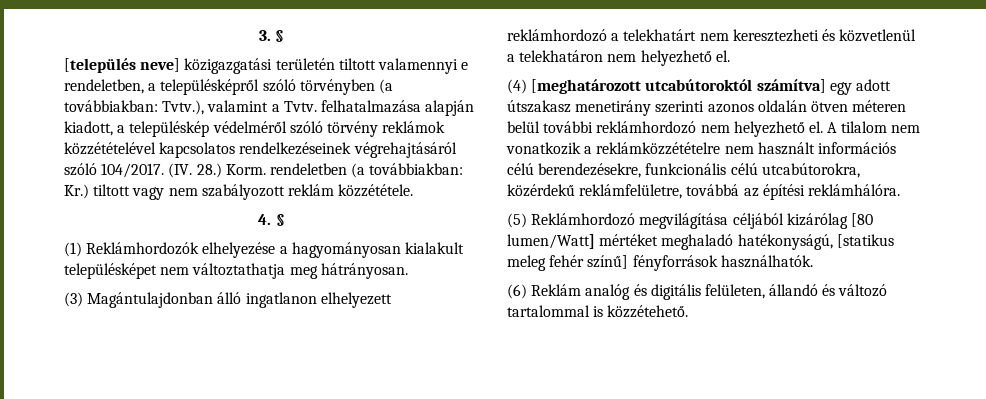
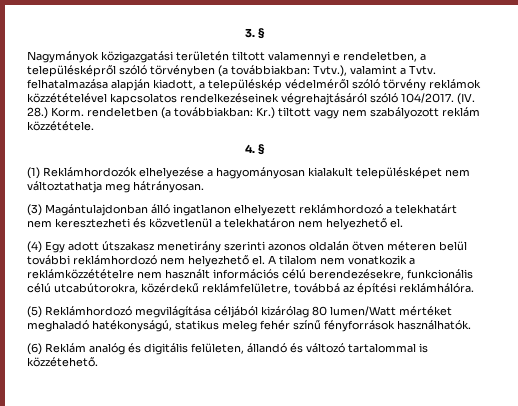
- [település neve] közigazgatási területén tiltott valamennyi e rendeletben, a településképről szóló törvényben (a továbbiakban: Tvtv.), valamint a Tvtv. felhatalmazása alapján kiadott, a településkép védelméről szóló törvény reklámok közzétételével kapcsolatos rendelkezéseinek végrehajtásáról szóló 104/2017.
+ Nagymányok közigazgatási területén tiltott valamennyi e rendeletben, a településképről szóló törvényben (a továbbiakban: Tvtv.), valamint a Tvtv. felhatalmazása alapján kiadott, a településkép védelméről szóló törvény reklámok közzétételével kapcsolatos rendelkezéseinek végrehajtásáról szóló 104/2017.
- (4) [meghatározott utcabútoroktól számítva] egy adott útszakasz menetirány szerinti azonos oldalán ötven méteren belül további reklámhordozó nem helyezhető el.
+ (4) Egy adott útszakasz menetirány szerinti azonos oldalán ötven méteren belül további reklámhordozó nem helyezhető el.
- (5) Reklámhordozó megvilágítása céljából kizárólag [80 lumen/Watt] mértéket meghaladó hatékonyságú, [statikus meleg fehér színű] fényforrások használhatók.
+ (5) Reklámhordozó megvilágítása céljából kizárólag 80 lumen/Watt mértéket meghaladó hatékonyságú, statikus meleg fehér színű fényforrások használhatók.

